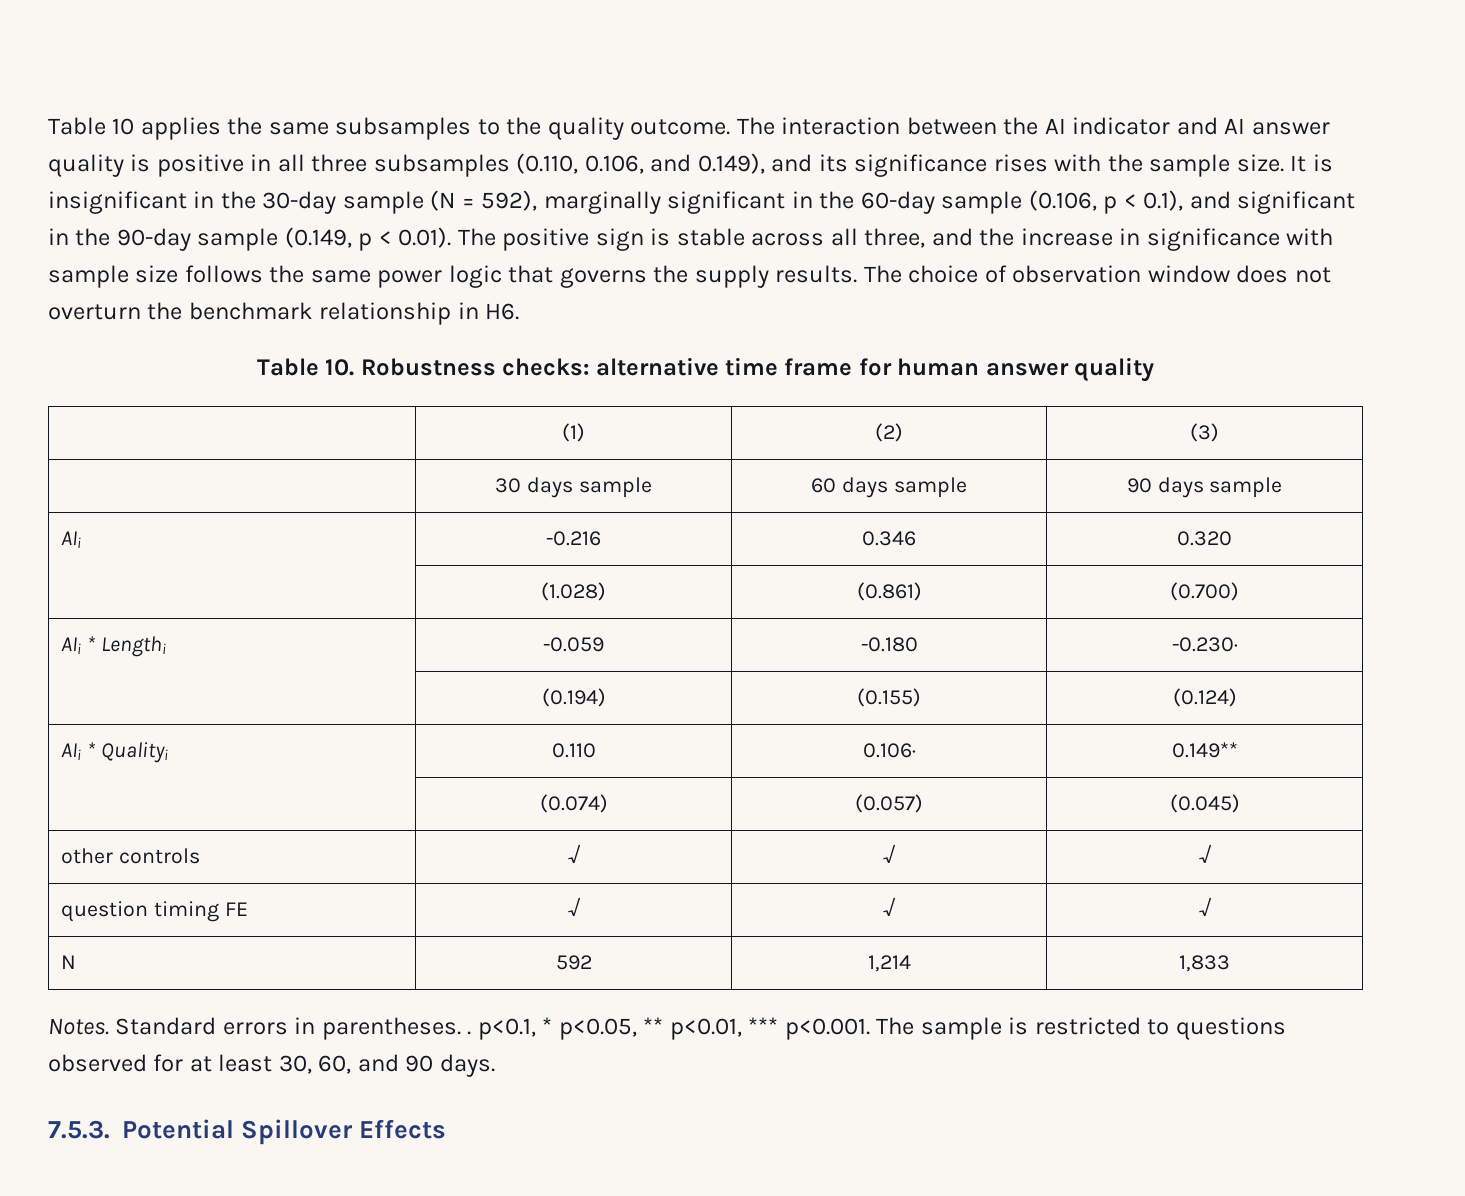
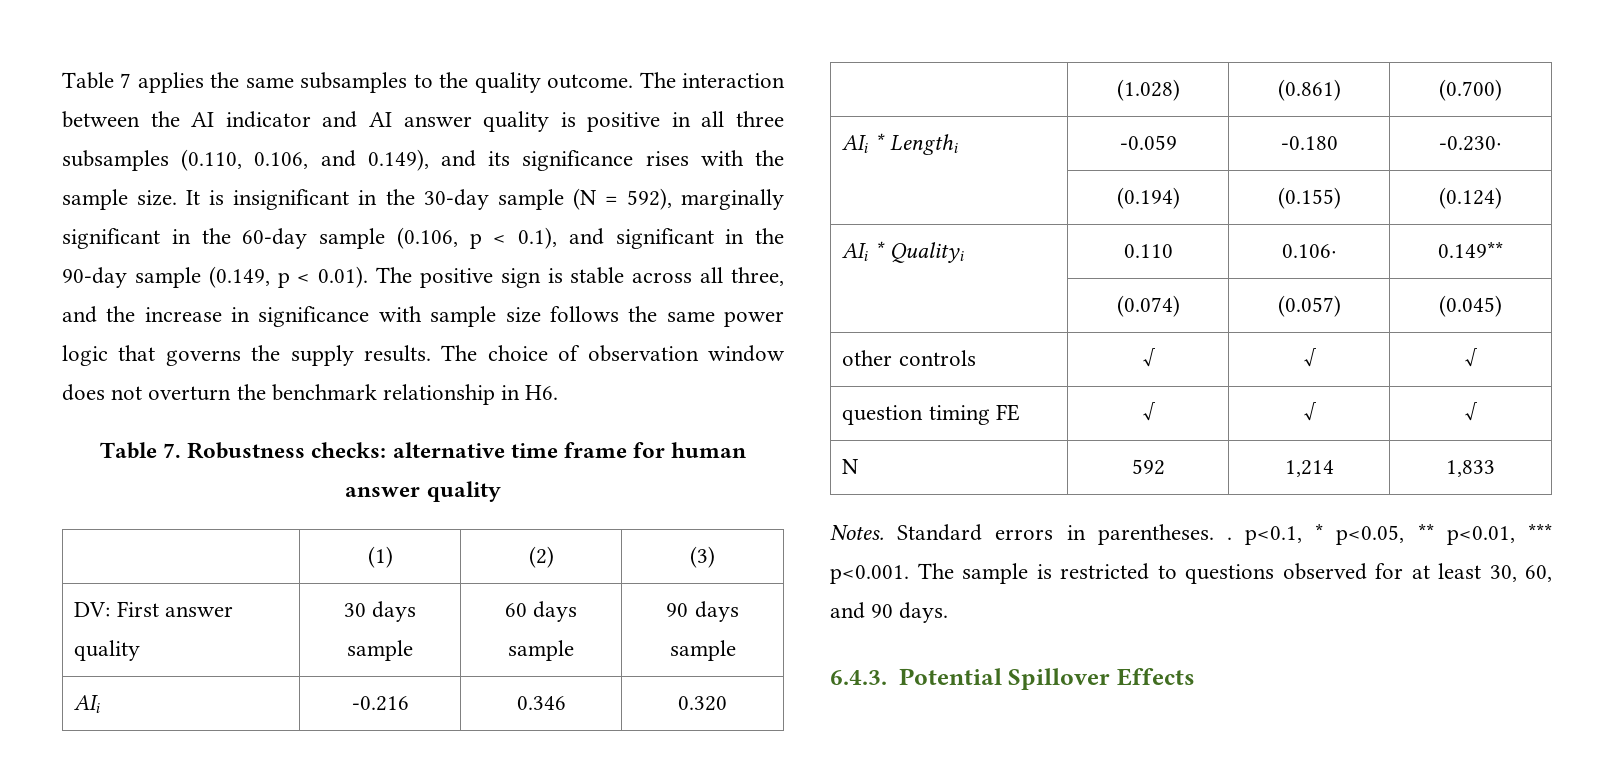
- Table 10 applies the same subsamples to the quality outcome.
+ Table 7 applies the same subsamples to the quality outcome.
- Table 10. Robustness checks: alternative time frame for human answer quality
+ Table 7. Robustness checks: alternative time frame for human answer quality
- | 30 days sample | 60 days sample | 90 days sample
+ DV: First answer quality | 30 days sample | 60 days sample | 90 days sample
- 7.5.3. Potential Spillover Effects
+ 6.4.3. Potential Spillover Effects

